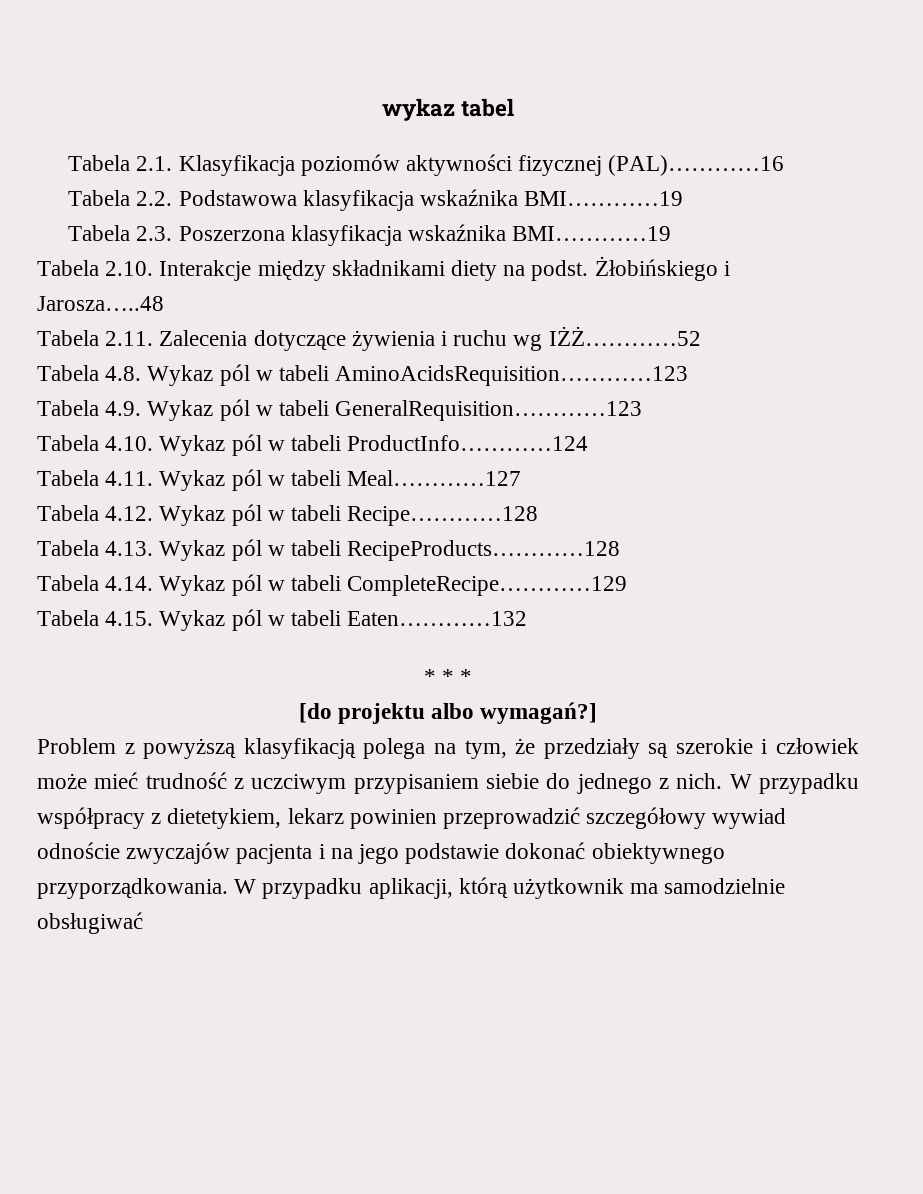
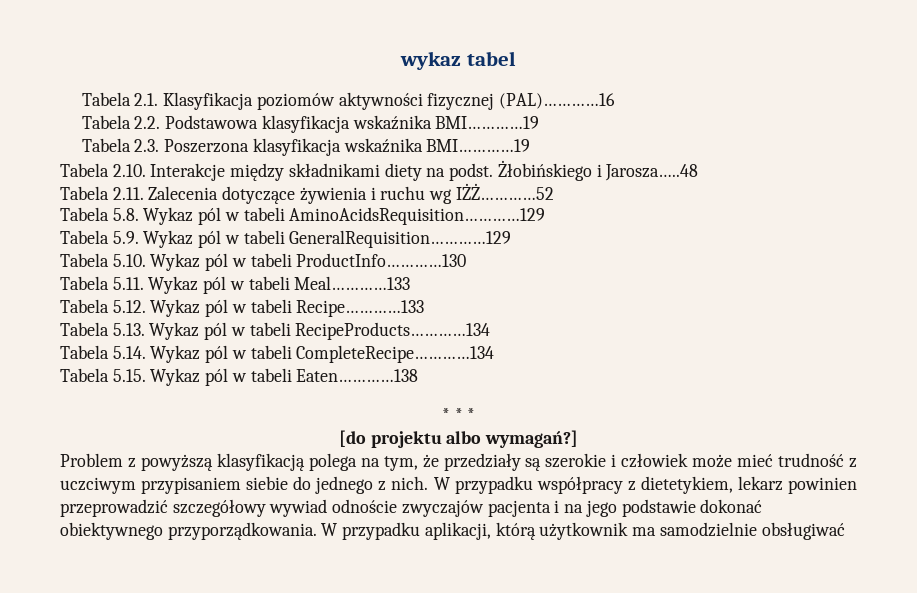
- Tabela 4.8. Wykaz pól w tabeli AminoAcidsRequisition…………123
- Tabela 4.9. Wykaz pól w tabeli GeneralRequisition…………123
- Tabela 4.10. Wykaz pól w tabeli ProductInfo…………124
- Tabela 4.11. Wykaz pól w tabeli Meal…………127
- Tabela 4.12. Wykaz pól w tabeli Recipe…………128
- Tabela 4.13. Wykaz pól w tabeli RecipeProducts…………128
- Tabela 4.14. Wykaz pól w tabeli CompleteRecipe…………129
- Tabela 4.15. Wykaz pól w tabeli Eaten…………132
+ Tabela 5.8. Wykaz pól w tabeli AminoAcidsRequisition…………129
+ Tabela 5.9. Wykaz pól w tabeli GeneralRequisition…………129
+ Tabela 5.10. Wykaz pól w tabeli ProductInfo…………130
+ Tabela 5.11. Wykaz pól w tabeli Meal…………133
+ Tabela 5.12. Wykaz pól w tabeli Recipe…………133
+ Tabela 5.13. Wykaz pól w tabeli RecipeProducts…………134
+ Tabela 5.14. Wykaz pól w tabeli CompleteRecipe…………134
+ Tabela 5.15. Wykaz pól w tabeli Eaten…………138

